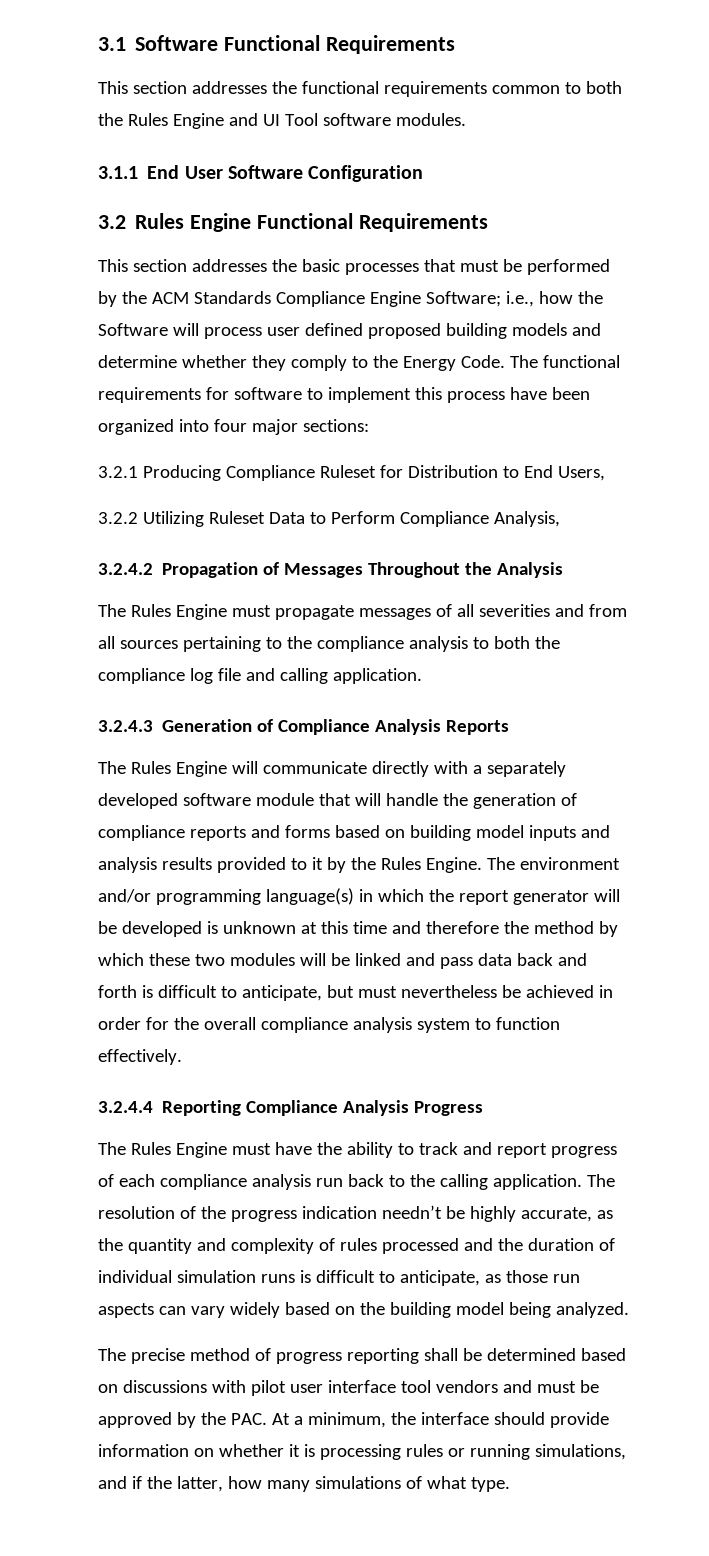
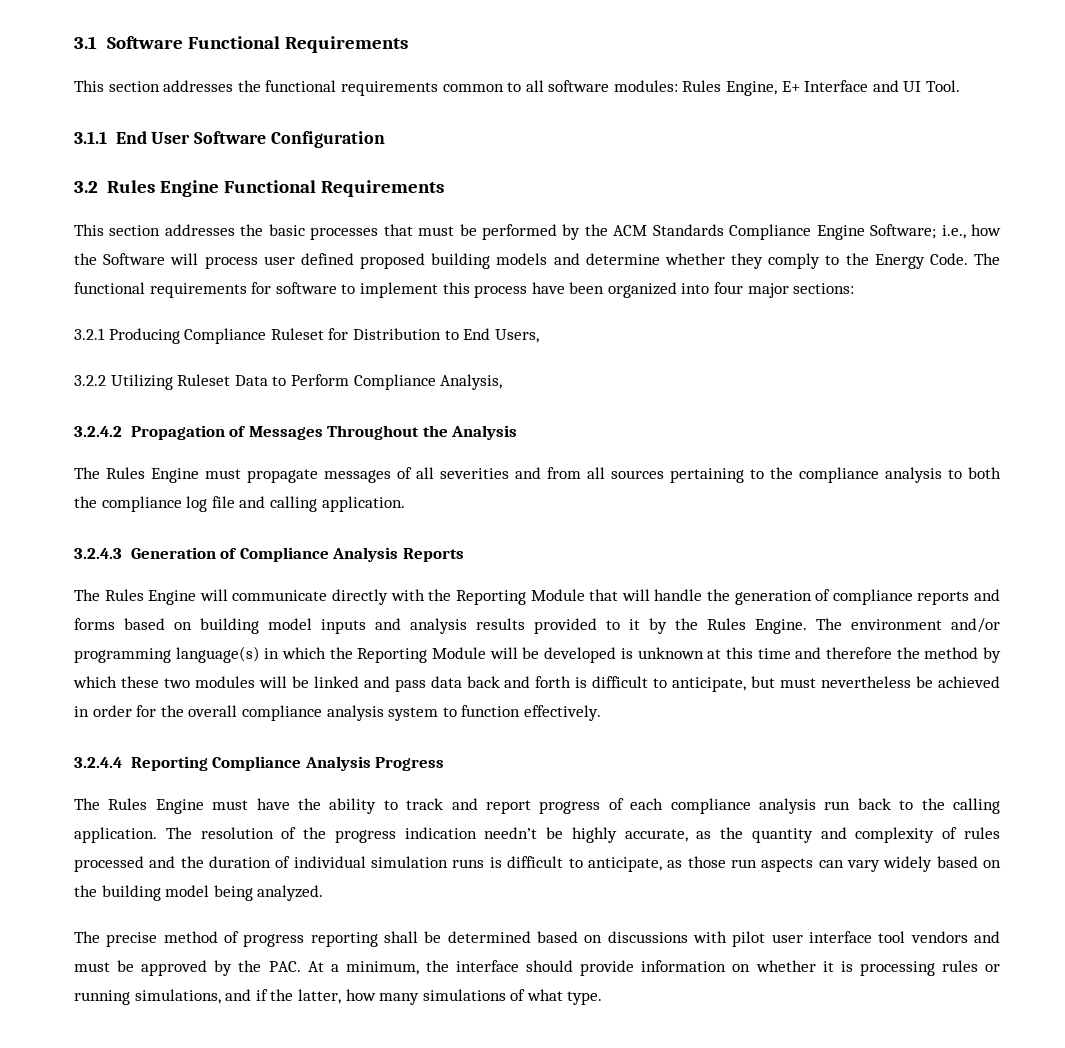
- This section addresses the functional requirements common to both the Rules Engine and UI Tool software modules.
+ This section addresses the functional requirements common to all software modules: Rules Engine, E+ Interface and UI Tool.
- The Rules Engine will communicate directly with a separately developed software module that will handle the generation of compliance reports and forms based on building model inputs and analysis results provided to it by the Rules Engine.
+ The Rules Engine will communicate directly with the Reporting Module that will handle the generation of compliance reports and forms based on building model inputs and analysis results provided to it by the Rules Engine.
- The environment and/or programming language(s) in which the report generator will be developed is unknown at this time and therefore the method by which these two modules will be linked and pass data back and forth is difficult to anticipate, but must nevertheless be achieved in order for the overall compliance analysis system to function effectively.
+ The environment and/or programming language(s) in which the Reporting Module will be developed is unknown at this time and therefore the method by which these two modules will be linked and pass data back and forth is difficult to anticipate, but must nevertheless be achieved in order for the overall compliance analysis system to function effectively.

